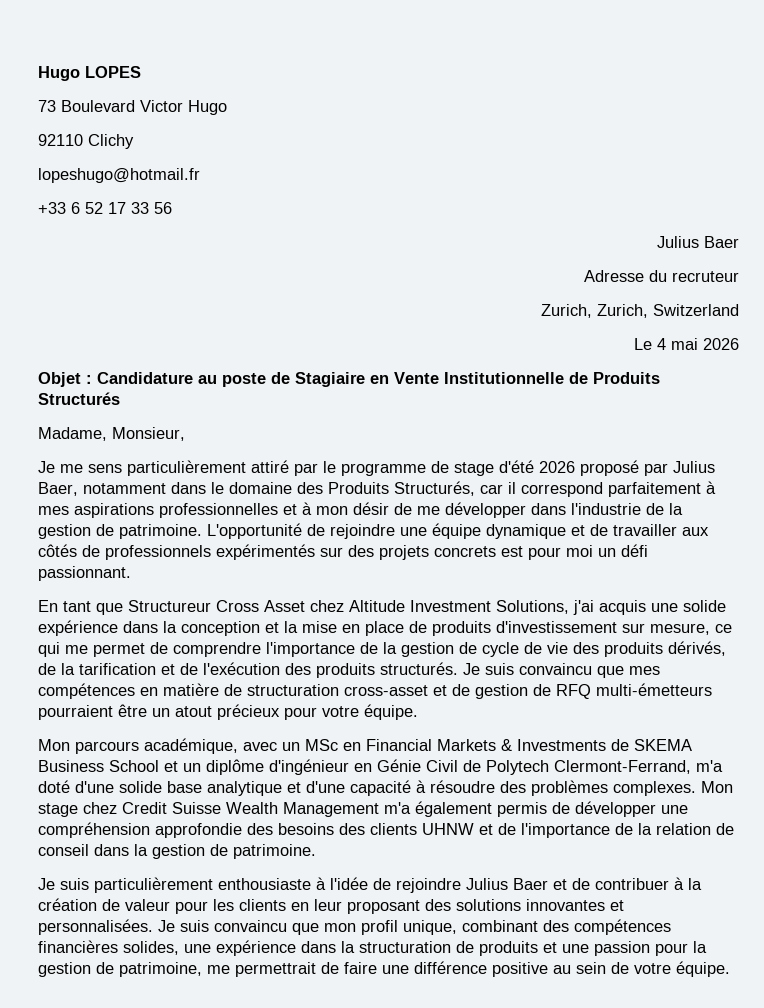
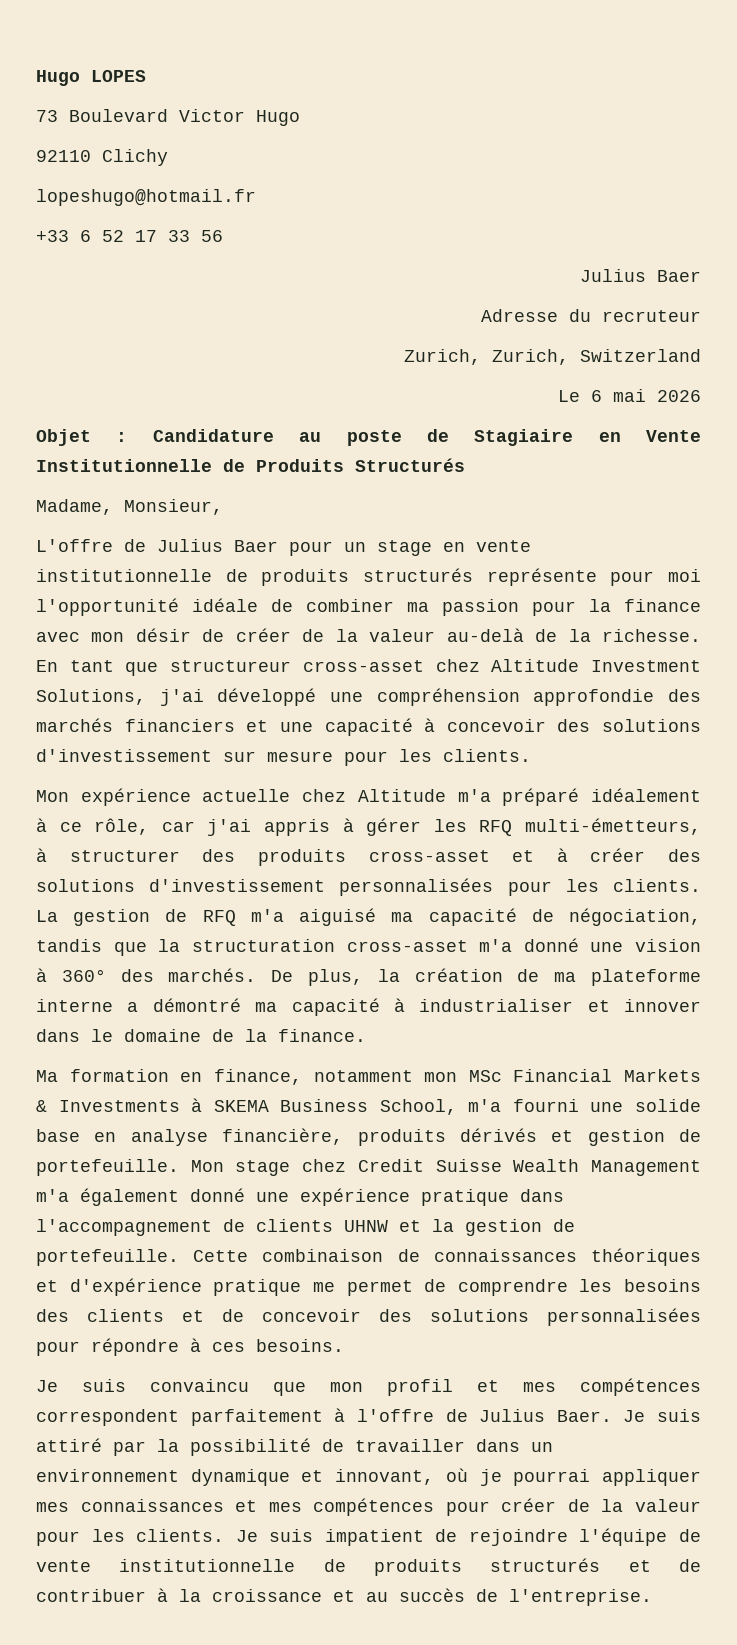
- Le 4 mai 2026
+ Le 6 mai 2026
- Je me sens particulièrement attiré par le programme de stage d'été 2026 proposé par Julius Baer, notamment dans le domaine des Produits Structurés, car il correspond parfaitement à mes aspirations professionnelles et à mon désir de me développer dans l'industrie de la gestion de patrimoine. L'opportunité de rejoindre une équipe dynamique et de travailler aux côtés de professionnels expérimentés sur des projets concrets est pour moi un défi passionnant.
- En tant que Structureur Cross Asset chez Altitude Investment Solutions, j'ai acquis une solide expérience dans la conception et la mise en place de produits d'investissement sur mesure, ce qui me permet de comprendre l'importance de la gestion de cycle de vie des produits dérivés, de la tarification et de l'exécution des produits structurés. Je suis convaincu que mes compétences en matière de structuration cross-asset et de gestion de RFQ multi-émetteurs pourraient être un atout précieux pour votre équipe.
- Mon parcours académique, avec un MSc en Financial Markets & Investments de SKEMA Business School et un diplôme d'ingénieur en Génie Civil de Polytech Clermont-Ferrand, m'a doté d'une solide base analytique et d'une capacité à résoudre des problèmes complexes.
+ L'offre de Julius Baer pour un stage en vente institutionnelle de produits structurés représente pour moi l'opportunité idéale de combiner ma passion pour la finance avec mon désir de créer de la valeur au-delà de la richesse. En tant que structureur cross-asset chez Altitude Investment Solutions, j'ai développé une compréhension approfondie des marchés financiers et une capacité à concevoir des solutions d'investissement sur mesure pour les clients.
+ Mon expérience actuelle chez Altitude m'a préparé idéalement à ce rôle, car j'ai appris à gérer les RFQ multi-émetteurs, à structurer des produits cross-asset et à créer des solutions d'investissement personnalisées pour les clients. La gestion de RFQ m'a aiguisé ma capacité de négociation, tandis que la structuration cross-asset m'a donné une vision à 360° des marchés. De plus, la création de ma plateforme interne a démontré ma capacité à industrialiser et innover dans le domaine de la finance.
+ Ma formation en finance, notamment mon MSc Financial Markets & Investments à SKEMA Business School, m'a fourni une solide base en analyse financière, produits dérivés et gestion de portefeuille.
- Mon stage chez Credit Suisse Wealth Management m'a également permis de développer une compréhension approfondie des besoins des clients UHNW et de l'importance de la relation de conseil dans la gestion de patrimoine.
- Je suis particulièrement enthousiaste à l'idée de rejoindre Julius Baer et de contribuer à la création de valeur pour les clients en leur proposant des solutions innovantes et personnalisées. Je suis convaincu que mon profil unique, combinant des compétences financières solides, une expérience dans la structuration de produits et une passion pour la gestion de patrimoine, me permettrait de faire une différence positive au sein de votre équipe.
+ Mon stage chez Credit Suisse Wealth Management m'a également donné une expérience pratique dans l'accompagnement de clients UHNW et la gestion de portefeuille. Cette combinaison de connaissances théoriques et d'expérience pratique me permet de comprendre les besoins des clients et de concevoir des solutions personnalisées pour répondre à ces besoins.
+ Je suis convaincu que mon profil et mes compétences correspondent parfaitement à l'offre de Julius Baer. Je suis attiré par la possibilité de travailler dans un environnement dynamique et innovant, où je pourrai appliquer mes connaissances et mes compétences pour créer de la valeur pour les clients. Je suis impatient de rejoindre l'équipe de vente institutionnelle de produits structurés et de contribuer à la croissance et au succès de l'entreprise.

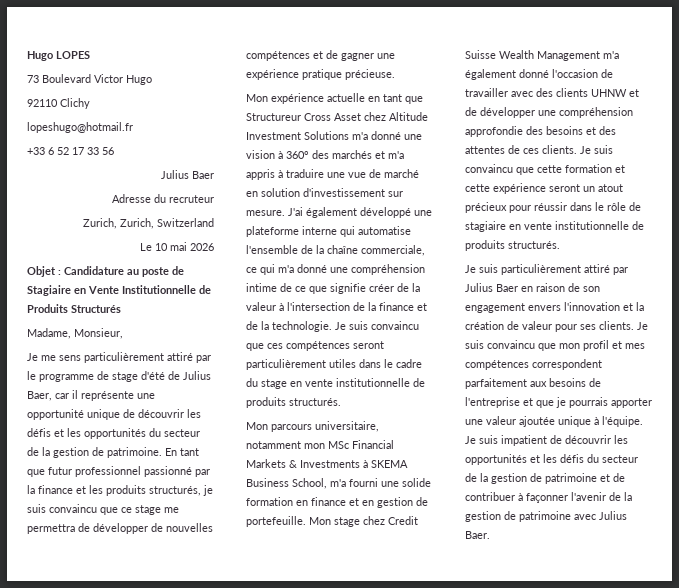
- Le 6 mai 2026
+ Le 10 mai 2026
- L'offre de Julius Baer pour un stage en vente institutionnelle de produits structurés représente pour moi l'opportunité idéale de combiner ma passion pour la finance avec mon désir de créer de la valeur au-delà de la richesse. En tant que structureur cross-asset chez Altitude Investment Solutions, j'ai développé une compréhension approfondie des marchés financiers et une capacité à concevoir des solutions d'investissement sur mesure pour les clients.
- Mon expérience actuelle chez Altitude m'a préparé idéalement à ce rôle, car j'ai appris à gérer les RFQ multi-émetteurs, à structurer des produits cross-asset et à créer des solutions d'investissement personnalisées pour les clients. La gestion de RFQ m'a aiguisé ma capacité de négociation, tandis que la structuration cross-asset m'a donné une vision à 360° des marchés. De plus, la création de ma plateforme interne a démontré ma capacité à industrialiser et innover dans le domaine de la finance.
- Ma formation en finance, notamment mon MSc Financial Markets & Investments à SKEMA Business School, m'a fourni une solide base en analyse financière, produits dérivés et gestion de portefeuille.
+ Je me sens particulièrement attiré par le programme de stage d'été de Julius Baer, car il représente une opportunité unique de découvrir les défis et les opportunités du secteur de la gestion de patrimoine. En tant que futur professionnel passionné par la finance et les produits structurés, je suis convaincu que ce stage me permettra de développer de nouvelles compétences et de gagner une expérience pratique précieuse.
+ Mon expérience actuelle en tant que Structureur Cross Asset chez Altitude Investment Solutions m'a donné une vision à 360° des marchés et m'a appris à traduire une vue de marché en solution d'investissement sur mesure. J'ai également développé une plateforme interne qui automatise l'ensemble de la chaîne commerciale, ce qui m'a donné une compréhension intime de ce que signifie créer de la valeur à l'intersection de la finance et de la technologie. Je suis convaincu que ces compétences seront particulièrement utiles dans le cadre du stage en vente institutionnelle de produits structurés.
+ Mon parcours universitaire, notamment mon MSc Financial Markets & Investments à SKEMA Business School, m'a fourni une solide formation en finance et en gestion de portefeuille.
- Mon stage chez Credit Suisse Wealth Management m'a également donné une expérience pratique dans l'accompagnement de clients UHNW et la gestion de portefeuille. Cette combinaison de connaissances théoriques et d'expérience pratique me permet de comprendre les besoins des clients et de concevoir des solutions personnalisées pour répondre à ces besoins.
- Je suis convaincu que mon profil et mes compétences correspondent parfaitement à l'offre de Julius Baer. Je suis attiré par la possibilité de travailler dans un environnement dynamique et innovant, où je pourrai appliquer mes connaissances et mes compétences pour créer de la valeur pour les clients. Je suis impatient de rejoindre l'équipe de vente institutionnelle de produits structurés et de contribuer à la croissance et au succès de l'entreprise.
+ Mon stage chez Credit Suisse Wealth Management m'a également donné l'occasion de travailler avec des clients UHNW et de développer une compréhension approfondie des besoins et des attentes de ces clients. Je suis convaincu que cette formation et cette expérience seront un atout précieux pour réussir dans le rôle de stagiaire en vente institutionnelle de produits structurés.
+ Je suis particulièrement attiré par Julius Baer en raison de son engagement envers l'innovation et la création de valeur pour ses clients. Je suis convaincu que mon profil et mes compétences correspondent parfaitement aux besoins de l'entreprise et que je pourrais apporter une valeur ajoutée unique à l'équipe. Je suis impatient de découvrir les opportunités et les défis du secteur de la gestion de patrimoine et de contribuer à façonner l'avenir de la gestion de patrimoine avec Julius Baer.

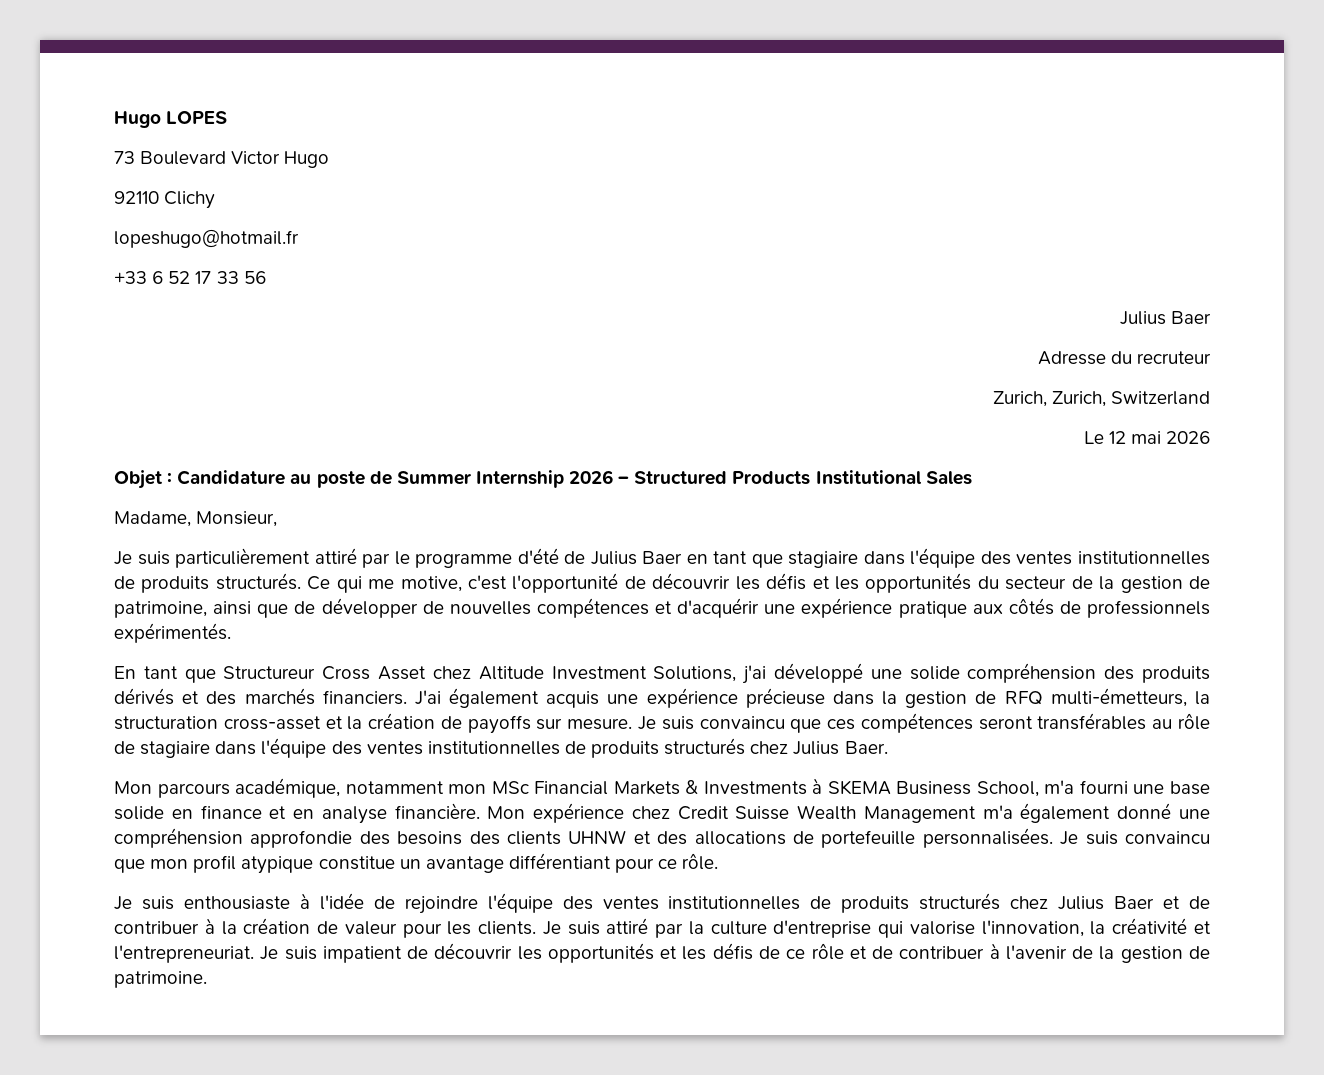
- Le 10 mai 2026
+ Le 12 mai 2026
- Objet : Candidature au poste de Stagiaire en Vente Institutionnelle de Produits Structurés
+ Objet : Candidature au poste de Summer Internship 2026 – Structured Products Institutional Sales
- Je me sens particulièrement attiré par le programme de stage d'été de Julius Baer, car il représente une opportunité unique de découvrir les défis et les opportunités du secteur de la gestion de patrimoine. En tant que futur professionnel passionné par la finance et les produits structurés, je suis convaincu que ce stage me permettra de développer de nouvelles compétences et de gagner une expérience pratique précieuse.
- Mon expérience actuelle en tant que Structureur Cross Asset chez Altitude Investment Solutions m'a donné une vision à 360° des marchés et m'a appris à traduire une vue de marché en solution d'investissement sur mesure. J'ai également développé une plateforme interne qui automatise l'ensemble de la chaîne commerciale, ce qui m'a donné une compréhension intime de ce que signifie créer de la valeur à l'intersection de la finance et de la technologie.
+ Je suis particulièrement attiré par le programme d'été de Julius Baer en tant que stagiaire dans l'équipe des ventes institutionnelles de produits structurés. Ce qui me motive, c'est l'opportunité de découvrir les défis et les opportunités du secteur de la gestion de patrimoine, ainsi que de développer de nouvelles compétences et d'acquérir une expérience pratique aux côtés de professionnels expérimentés.
+ En tant que Structureur Cross Asset chez Altitude Investment Solutions, j'ai développé une solide compréhension des produits dérivés et des marchés financiers. J'ai également acquis une expérience précieuse dans la gestion de RFQ multi-émetteurs, la structuration cross-asset et la création de payoffs sur mesure.
- Je suis convaincu que ces compétences seront particulièrement utiles dans le cadre du stage en vente institutionnelle de produits structurés.
+ Je suis convaincu que ces compétences seront transférables au rôle de stagiaire dans l'équipe des ventes institutionnelles de produits structurés chez Julius Baer.
- Mon parcours universitaire, notamment mon MSc Financial Markets & Investments à SKEMA Business School, m'a fourni une solide formation en finance et en gestion de portefeuille. Mon stage chez Credit Suisse Wealth Management m'a également donné l'occasion de travailler avec des clients UHNW et de développer une compréhension approfondie des besoins et des attentes de ces clients. Je suis convaincu que cette formation et cette expérience seront un atout précieux pour réussir dans le rôle de stagiaire en vente institutionnelle de produits structurés.
- Je suis particulièrement attiré par Julius Baer en raison de son engagement envers l'innovation et la création de valeur pour ses clients.
+ Mon parcours académique, notamment mon MSc Financial Markets & Investments à SKEMA Business School, m'a fourni une base solide en finance et en analyse financière. Mon expérience chez Credit Suisse Wealth Management m'a également donné une compréhension approfondie des besoins des clients UHNW et des allocations de portefeuille personnalisées.
- Je suis convaincu que mon profil et mes compétences correspondent parfaitement aux besoins de l'entreprise et que je pourrais apporter une valeur ajoutée unique à l'équipe.
+ Je suis convaincu que mon profil atypique constitue un avantage différentiant pour ce rôle.
+ Je suis enthousiaste à l'idée de rejoindre l'équipe des ventes institutionnelles de produits structurés chez Julius Baer et de contribuer à la création de valeur pour les clients. Je suis attiré par la culture d'entreprise qui valorise l'innovation, la créativité et l'entrepreneuriat.
- Je suis impatient de découvrir les opportunités et les défis du secteur de la gestion de patrimoine et de contribuer à façonner l'avenir de la gestion de patrimoine avec Julius Baer.
+ Je suis impatient de découvrir les opportunités et les défis de ce rôle et de contribuer à l'avenir de la gestion de patrimoine.

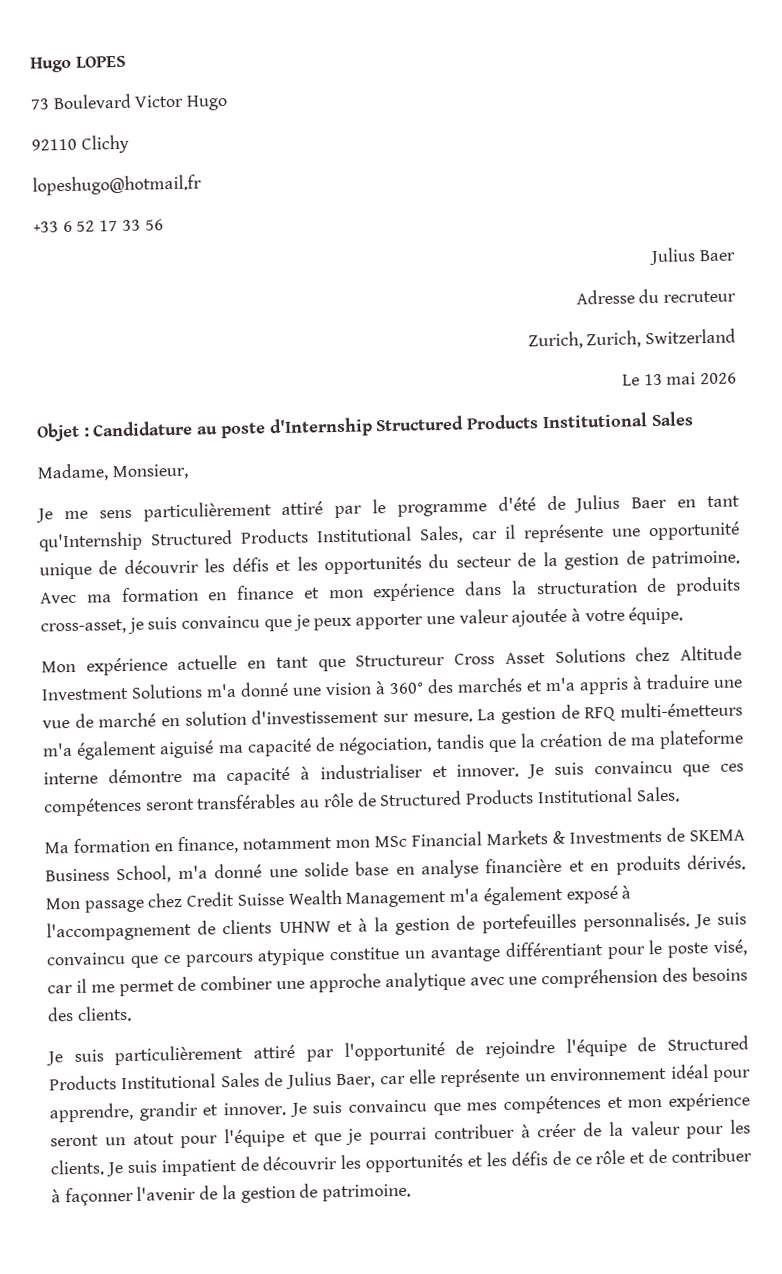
- Le 12 mai 2026
+ Le 13 mai 2026
- Objet : Candidature au poste de Summer Internship 2026 – Structured Products Institutional Sales
+ Objet : Candidature au poste d'Internship Structured Products Institutional Sales
- Je suis particulièrement attiré par le programme d'été de Julius Baer en tant que stagiaire dans l'équipe des ventes institutionnelles de produits structurés. Ce qui me motive, c'est l'opportunité de découvrir les défis et les opportunités du secteur de la gestion de patrimoine, ainsi que de développer de nouvelles compétences et d'acquérir une expérience pratique aux côtés de professionnels expérimentés.
- En tant que Structureur Cross Asset chez Altitude Investment Solutions, j'ai développé une solide compréhension des produits dérivés et des marchés financiers. J'ai également acquis une expérience précieuse dans la gestion de RFQ multi-émetteurs, la structuration cross-asset et la création de payoffs sur mesure.
+ Je me sens particulièrement attiré par le programme d'été de Julius Baer en tant qu'Internship Structured Products Institutional Sales, car il représente une opportunité unique de découvrir les défis et les opportunités du secteur de la gestion de patrimoine. Avec ma formation en finance et mon expérience dans la structuration de produits cross-asset, je suis convaincu que je peux apporter une valeur ajoutée à votre équipe.
+ Mon expérience actuelle en tant que Structureur Cross Asset Solutions chez Altitude Investment Solutions m'a donné une vision à 360° des marchés et m'a appris à traduire une vue de marché en solution d'investissement sur mesure. La gestion de RFQ multi-émetteurs m'a également aiguisé ma capacité de négociation, tandis que la création de ma plateforme interne démontre ma capacité à industrialiser et innover.
- Je suis convaincu que ces compétences seront transférables au rôle de stagiaire dans l'équipe des ventes institutionnelles de produits structurés chez Julius Baer.
- Mon parcours académique, notamment mon MSc Financial Markets & Investments à SKEMA Business School, m'a fourni une base solide en finance et en analyse financière. Mon expérience chez Credit Suisse Wealth Management m'a également donné une compréhension approfondie des besoins des clients UHNW et des allocations de portefeuille personnalisées. Je suis convaincu que mon profil atypique constitue un avantage différentiant pour ce rôle.
- Je suis enthousiaste à l'idée de rejoindre l'équipe des ventes institutionnelles de produits structurés chez Julius Baer et de contribuer à la création de valeur pour les clients.
+ Je suis convaincu que ces compétences seront transférables au rôle de Structured Products Institutional Sales.
+ Ma formation en finance, notamment mon MSc Financial Markets & Investments de SKEMA Business School, m'a donné une solide base en analyse financière et en produits dérivés. Mon passage chez Credit Suisse Wealth Management m'a également exposé à l'accompagnement de clients UHNW et à la gestion de portefeuilles personnalisés. Je suis convaincu que ce parcours atypique constitue un avantage différentiant pour le poste visé, car il me permet de combiner une approche analytique avec une compréhension des besoins des clients.
+ Je suis particulièrement attiré par l'opportunité de rejoindre l'équipe de Structured Products Institutional Sales de Julius Baer, car elle représente un environnement idéal pour apprendre, grandir et innover. Je suis convaincu que mes compétences et mon expérience seront un atout pour l'équipe et que je pourrai contribuer à créer de la valeur pour les clients.
- Je suis attiré par la culture d'entreprise qui valorise l'innovation, la créativité et l'entrepreneuriat. Je suis impatient de découvrir les opportunités et les défis de ce rôle et de contribuer à l'avenir de la gestion de patrimoine.
+ Je suis impatient de découvrir les opportunités et les défis de ce rôle et de contribuer à façonner l'avenir de la gestion de patrimoine.

